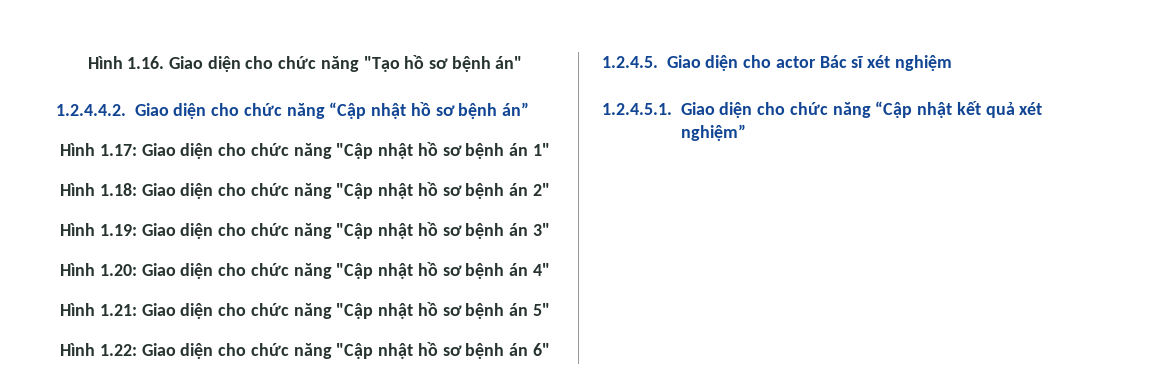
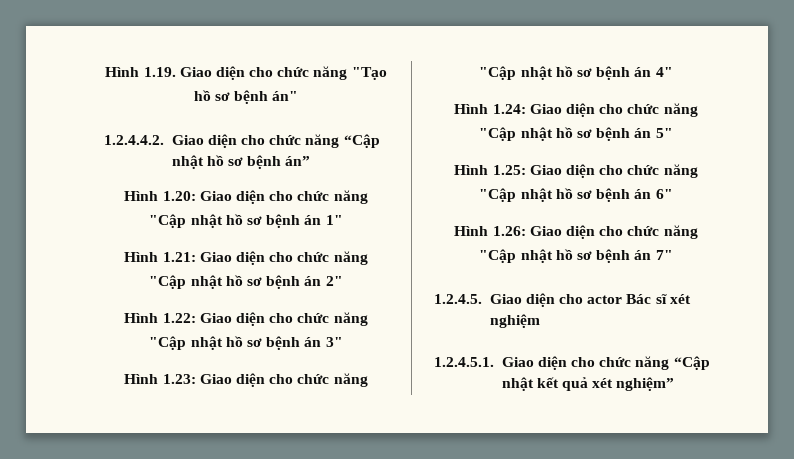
- Hình 1.16. Giao diện cho chức năng "Tạo hồ sơ bệnh án"
+ Hình 1.19. Giao diện cho chức năng "Tạo hồ sơ bệnh án"
- Hình 1.17: Giao diện cho chức năng "Cập nhật hồ sơ bệnh án 1"
+ Hình 1.20: Giao diện cho chức năng "Cập nhật hồ sơ bệnh án 1"
- Hình 1.18: Giao diện cho chức năng "Cập nhật hồ sơ bệnh án 2"
+ Hình 1.21: Giao diện cho chức năng "Cập nhật hồ sơ bệnh án 2"
- Hình 1.19: Giao diện cho chức năng "Cập nhật hồ sơ bệnh án 3"
+ Hình 1.22: Giao diện cho chức năng "Cập nhật hồ sơ bệnh án 3"
- Hình 1.20: Giao diện cho chức năng "Cập nhật hồ sơ bệnh án 4"
+ Hình 1.23: Giao diện cho chức năng "Cập nhật hồ sơ bệnh án 4"
- Hình 1.21: Giao diện cho chức năng "Cập nhật hồ sơ bệnh án 5"
+ Hình 1.24: Giao diện cho chức năng "Cập nhật hồ sơ bệnh án 5"
- Hình 1.22: Giao diện cho chức năng "Cập nhật hồ sơ bệnh án 6"
+ Hình 1.25: Giao diện cho chức năng "Cập nhật hồ sơ bệnh án 6"
+ Hình 1.26: Giao diện cho chức năng "Cập nhật hồ sơ bệnh án 7"

